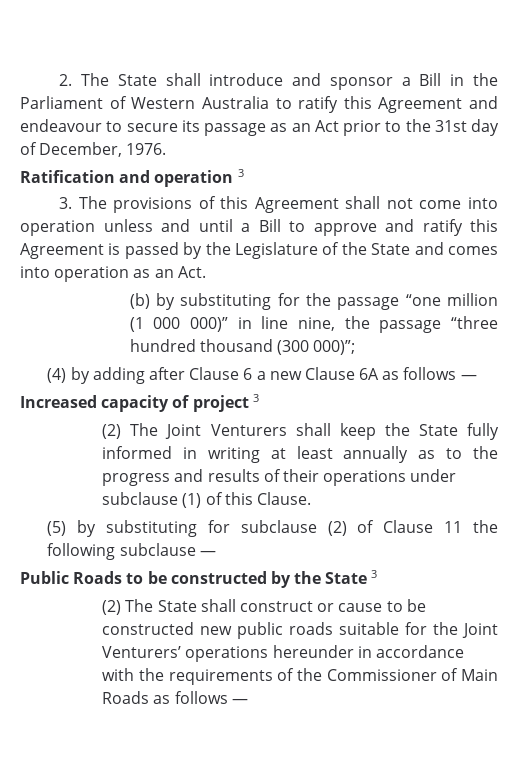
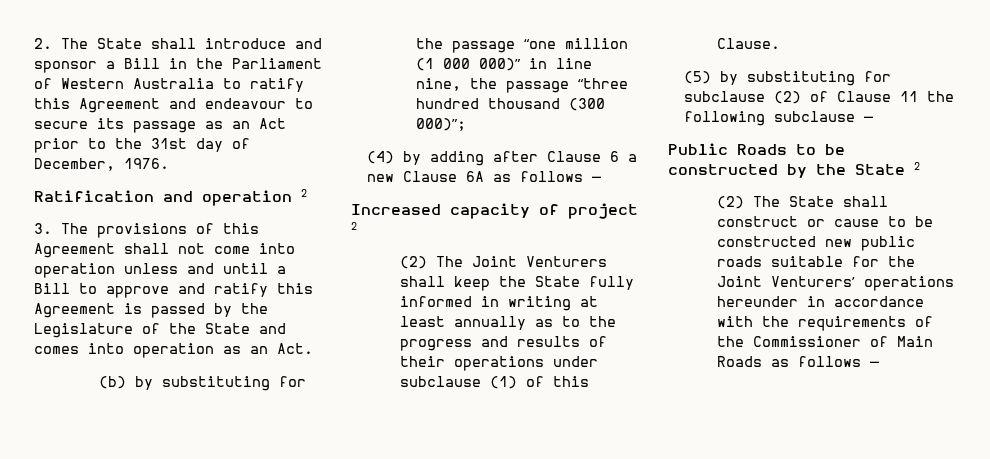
- Ratification and operation 3
+ Ratification and operation 2
- Increased capacity of project 3
+ Increased capacity of project 2
- Public Roads to be constructed by the State 3
+ Public Roads to be constructed by the State 2

